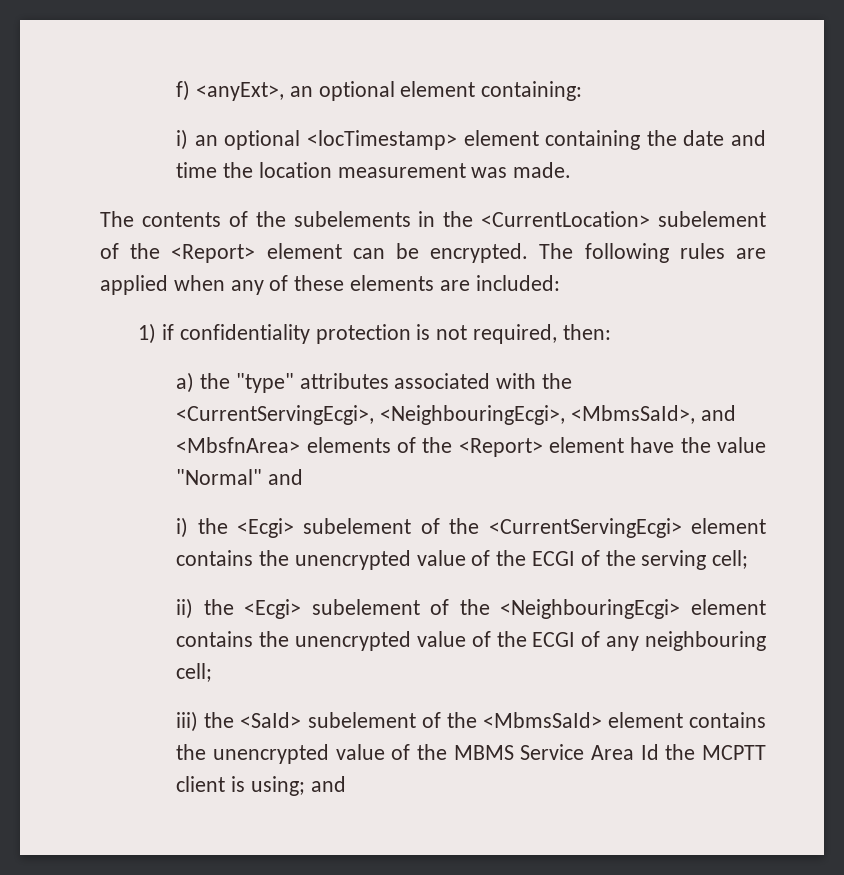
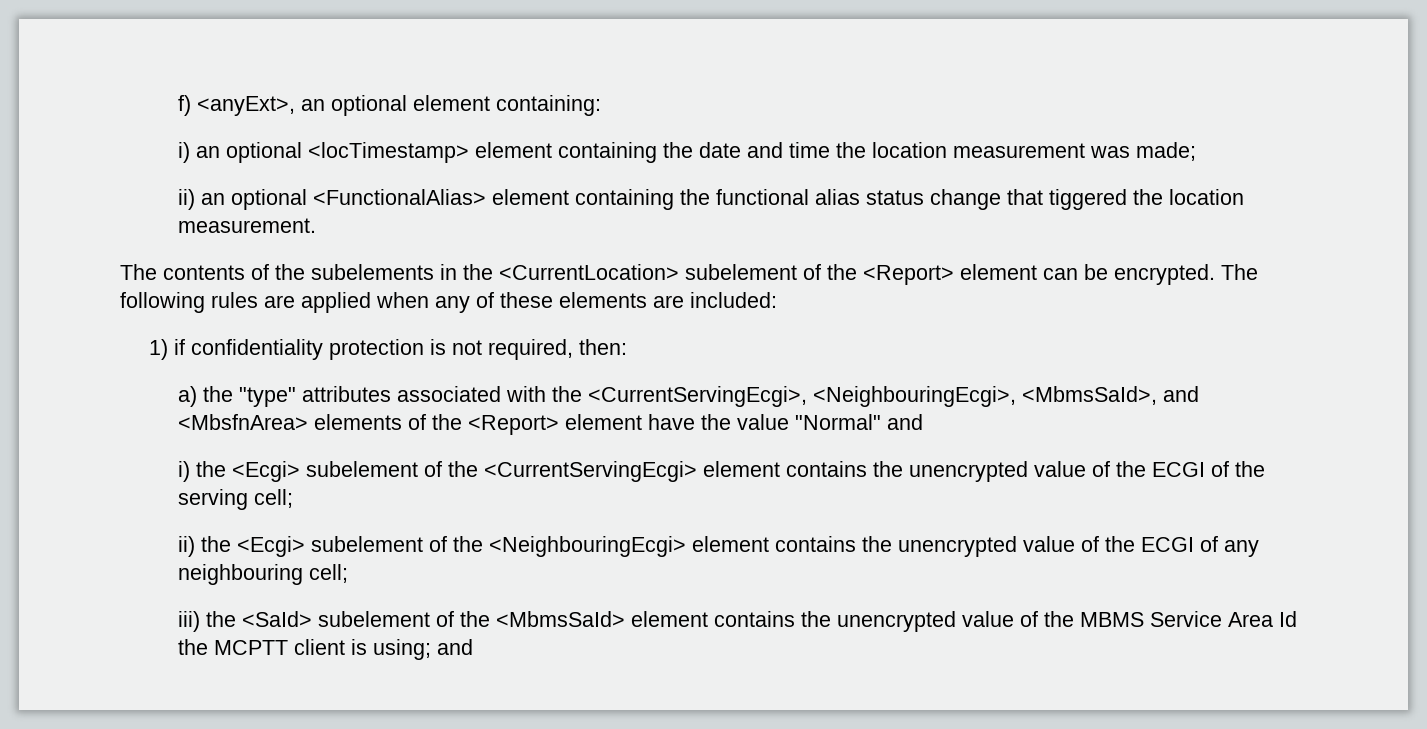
- i) an optional <locTimestamp> element containing the date and time the location measurement was made.
+ i) an optional <locTimestamp> element containing the date and time the location measurement was made;
+ ii) an optional <FunctionalAlias> element containing the functional alias status change that tiggered the location measurement.

